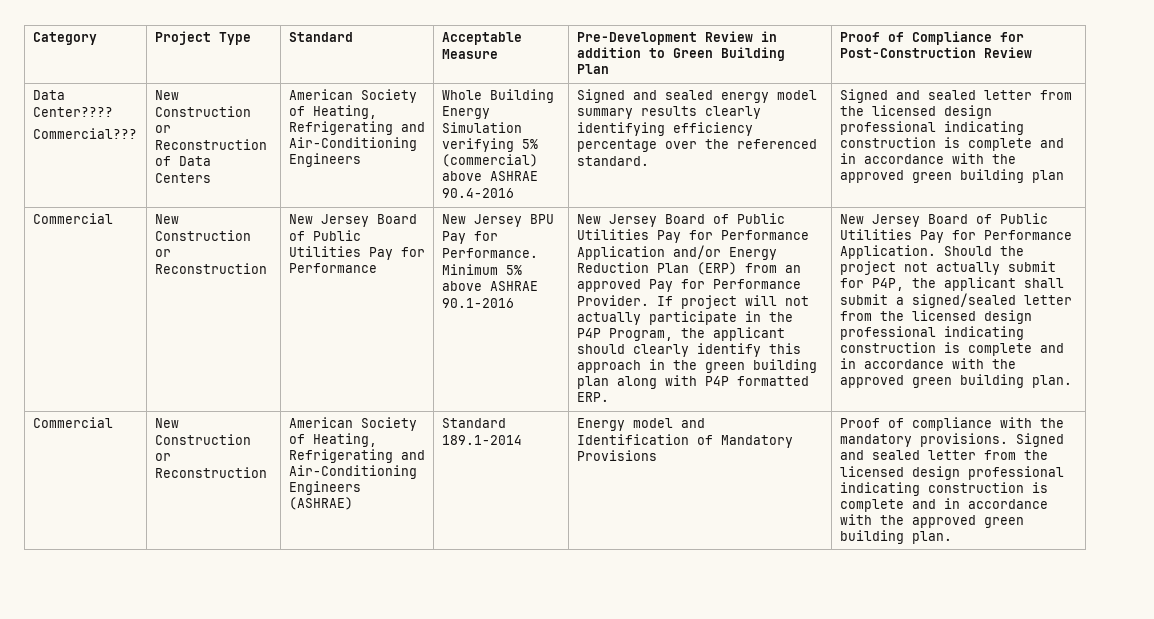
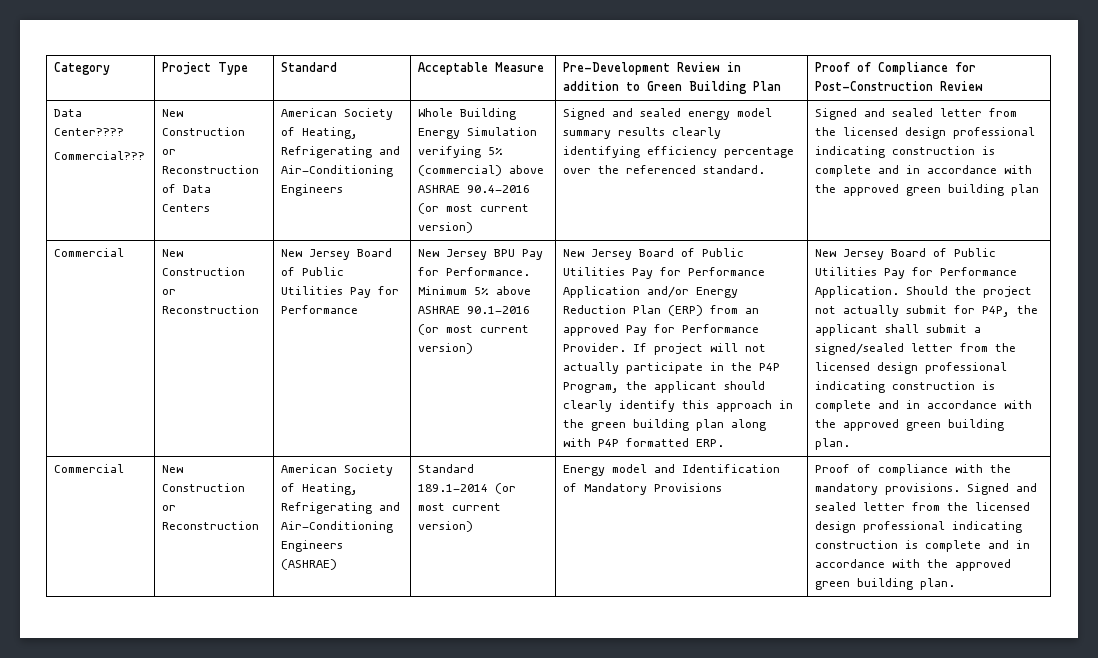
- Whole Building Energy Simulation verifying 5% (commercial) above ASHRAE 90.4-2016
+ Whole Building Energy Simulation verifying 5% (commercial) above ASHRAE 90.4-2016 (or most current version)
- Minimum 5% above ASHRAE 90.1-2016
+ Minimum 5% above ASHRAE 90.1-2016 (or most current version)
- Standard 189.1-2014
+ Standard 189.1-2014 (or most current version)

